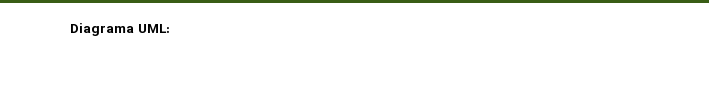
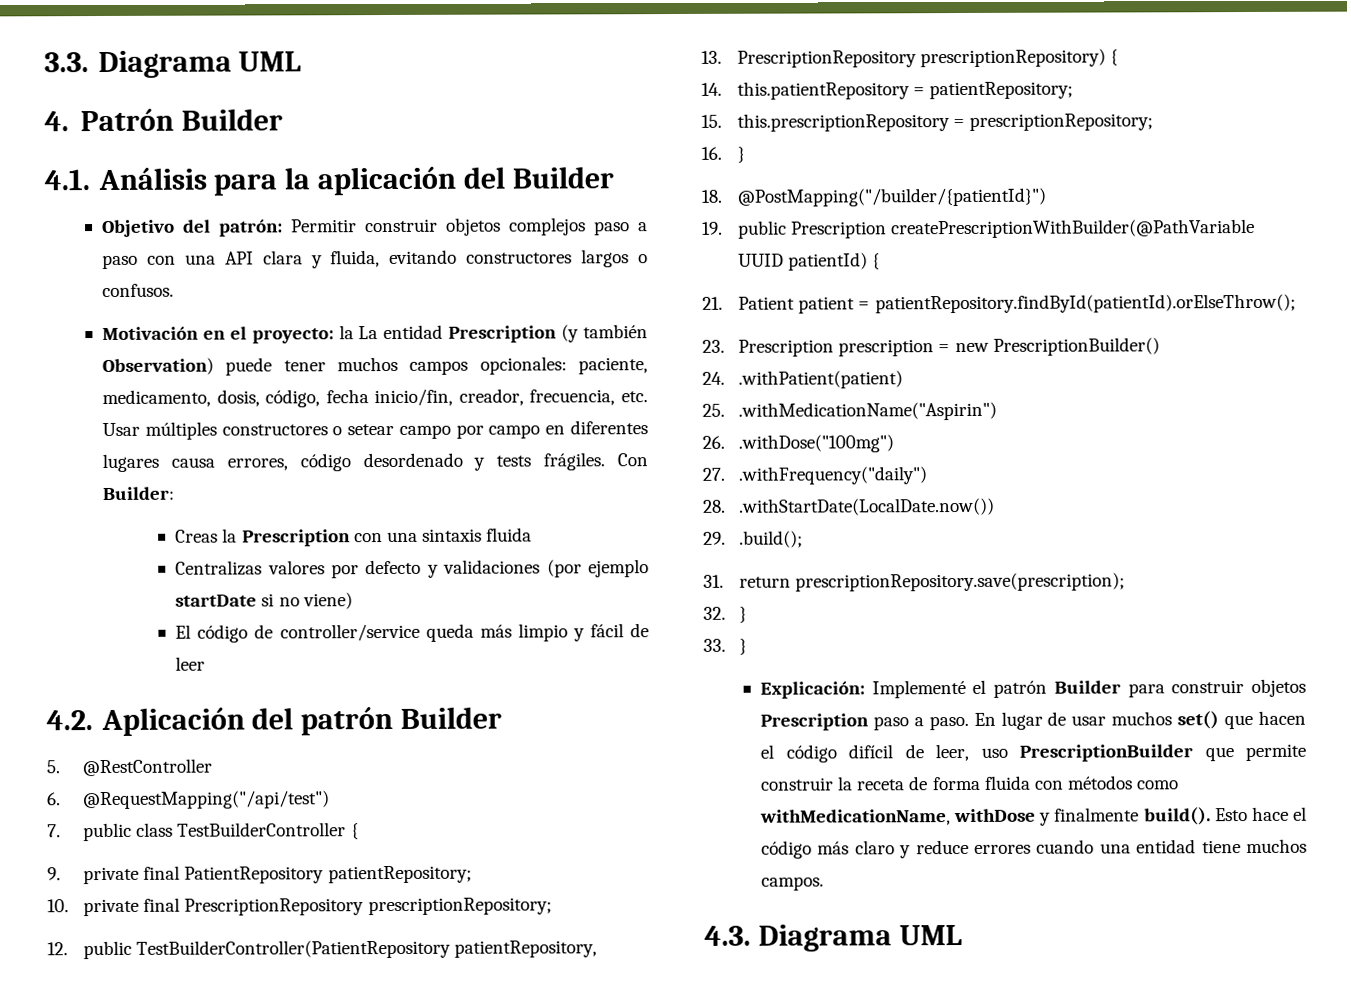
- Diagrama UML:
+ 3.3. Diagrama UML
+ 4. Patrón Builder
+ 4.1. Análisis para la aplicación del Builder
+ Objetivo del patrón: Permitir construir objetos complejos paso a paso con una API clara y fluida, evitando constructores largos o confusos.
+ Motivación en el proyecto: la La entidad Prescription (y también Observation) puede tener muchos campos opcionales: paciente, medicamento, dosis, código, fecha inicio/fin, creador, frecuencia, etc. Usar múltiples constructores o setear campo por campo en diferentes lugares causa errores, código desordenado y tests frágiles. Con Builder:
+ Creas la Prescription con una sintaxis fluida
+ Centralizas valores por defecto y validaciones (por ejemplo startDate si no viene)
+ El código de controller/service queda más limpio y fácil de leer
+ 4.2. Aplicación del patrón Builder
+ 5. @RestController
+ 6. @RequestMapping("/api/test")
+ 7. public class TestBuilderController {
+ 9. private final PatientRepository patientRepository;
+ 10. private final PrescriptionRepository prescriptionRepository;
+ 12. public TestBuilderController(PatientRepository patientRepository,
+ 13. PrescriptionRepository prescriptionRepository) {
+ 14. this.patientRepository = patientRepository;
+ 15. this.prescriptionRepository = prescriptionRepository;
+ 16. }
+ 18. @PostMapping("/builder/{patientId}")
+ 19. public Prescription createPrescriptionWithBuilder(@PathVariable UUID patientId) {
+ 21. Patient patient = patientRepository.findById(patientId).orElseThrow();
+ 23. Prescription prescription = new PrescriptionBuilder()
+ 24. .withPatient(patient)
+ 25. .withMedicationName("Aspirin")
+ 26. .withDose("100mg")
+ 27. .withFrequency("daily")
+ 28. .withStartDate(LocalDate.now())
+ 29. .build();
+ 31. return prescriptionRepository.save(prescription);
+ 32. }
+ 33. }
+ Explicación: Implementé el patrón Builder para construir objetos Prescription paso a paso. En lugar de usar muchos set() que hacen el código difícil de leer, uso PrescriptionBuilder que permite construir la receta de forma fluida con métodos como withMedicationName, withDose y finalmente build(). Esto hace el código más claro y reduce errores cuando una entidad tiene muchos campos.
+ 4.3. Diagrama UML

